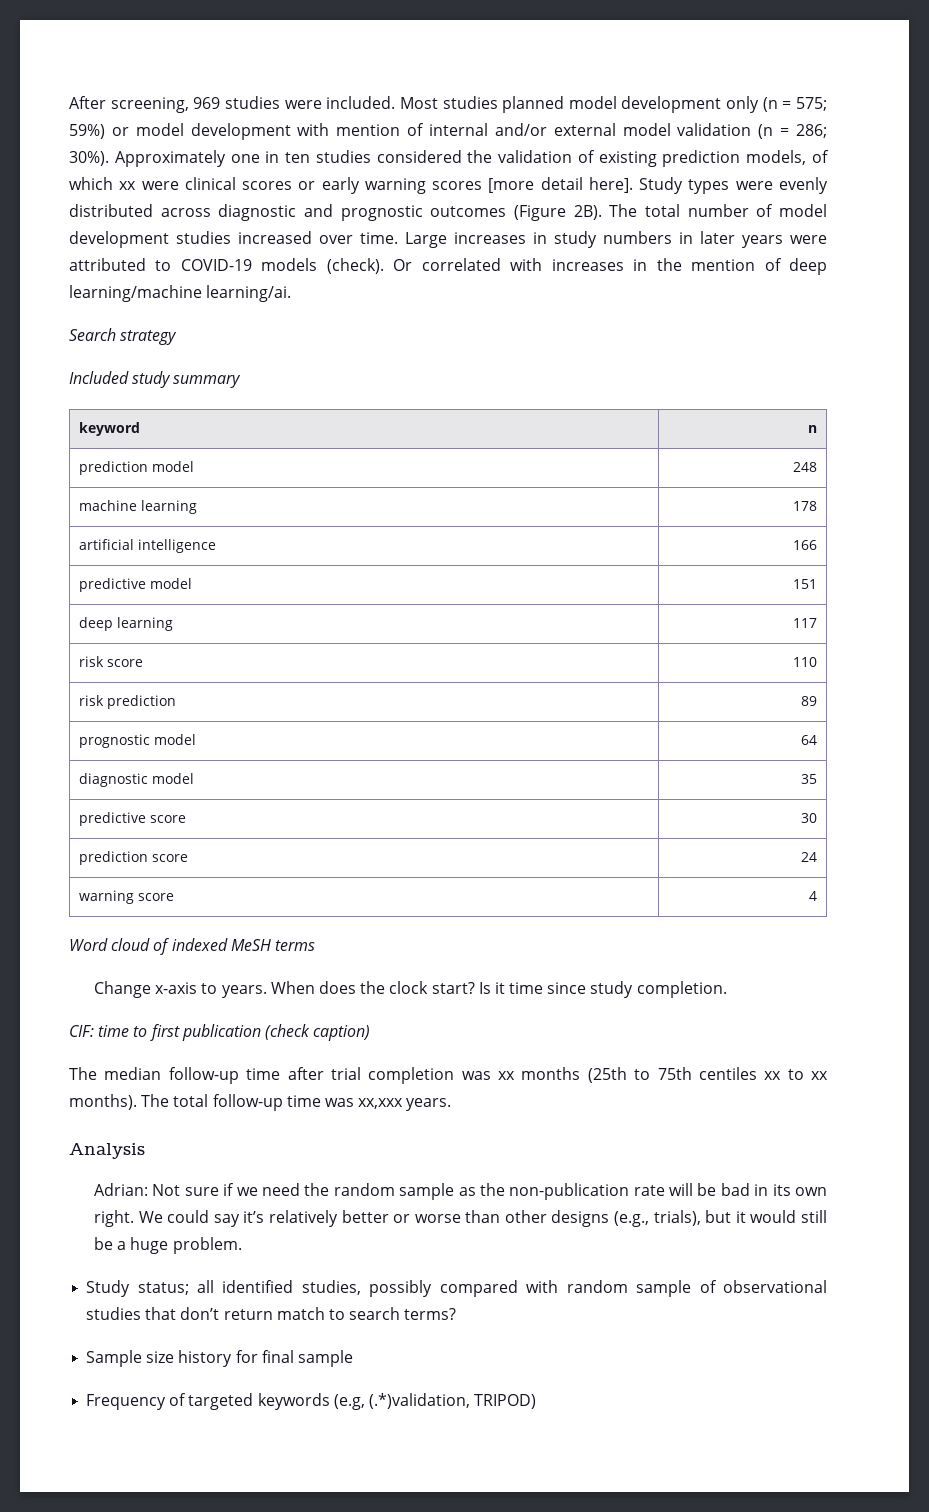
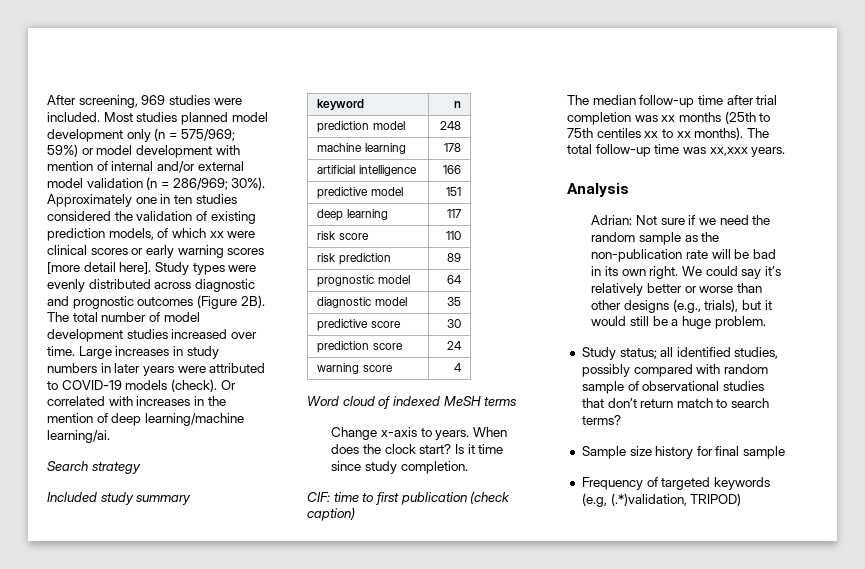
- Most studies planned model development only (n = 575; 59%) or model development with mention of internal and/or external model validation (n = 286; 30%).
+ Most studies planned model development only (n = 575/969; 59%) or model development with mention of internal and/or external model validation (n = 286/969; 30%).

